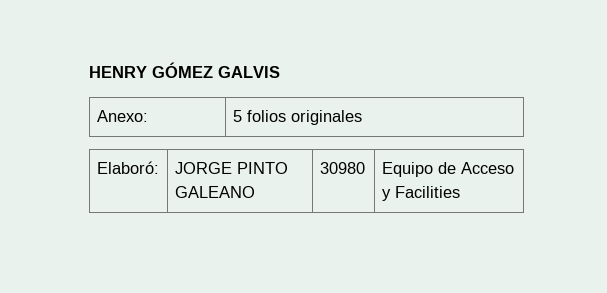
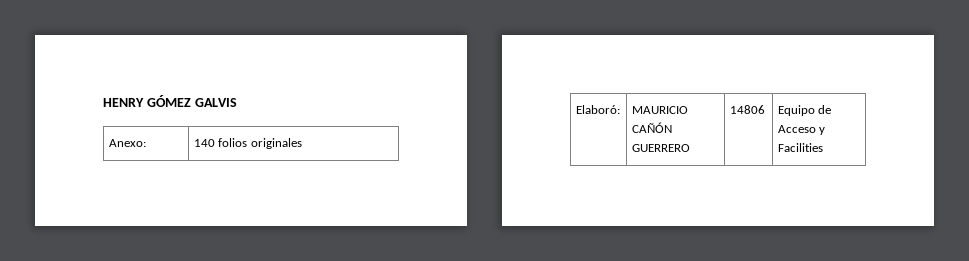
- Anexo: | 5 folios originales
+ Anexo: | 140 folios originales
- Elaboró: | JORGE PINTO GALEANO | 30980 | Equipo de Acceso y Facilities
+ Elaboró: | MAURICIO CAÑÓN GUERRERO | 14806 | Equipo de Acceso y Facilities

